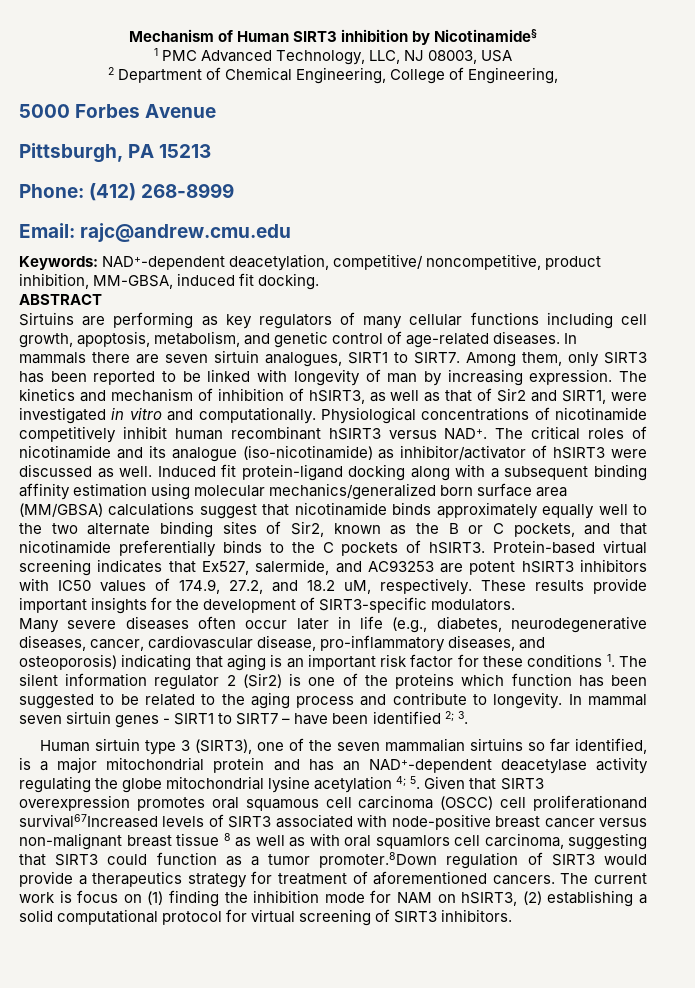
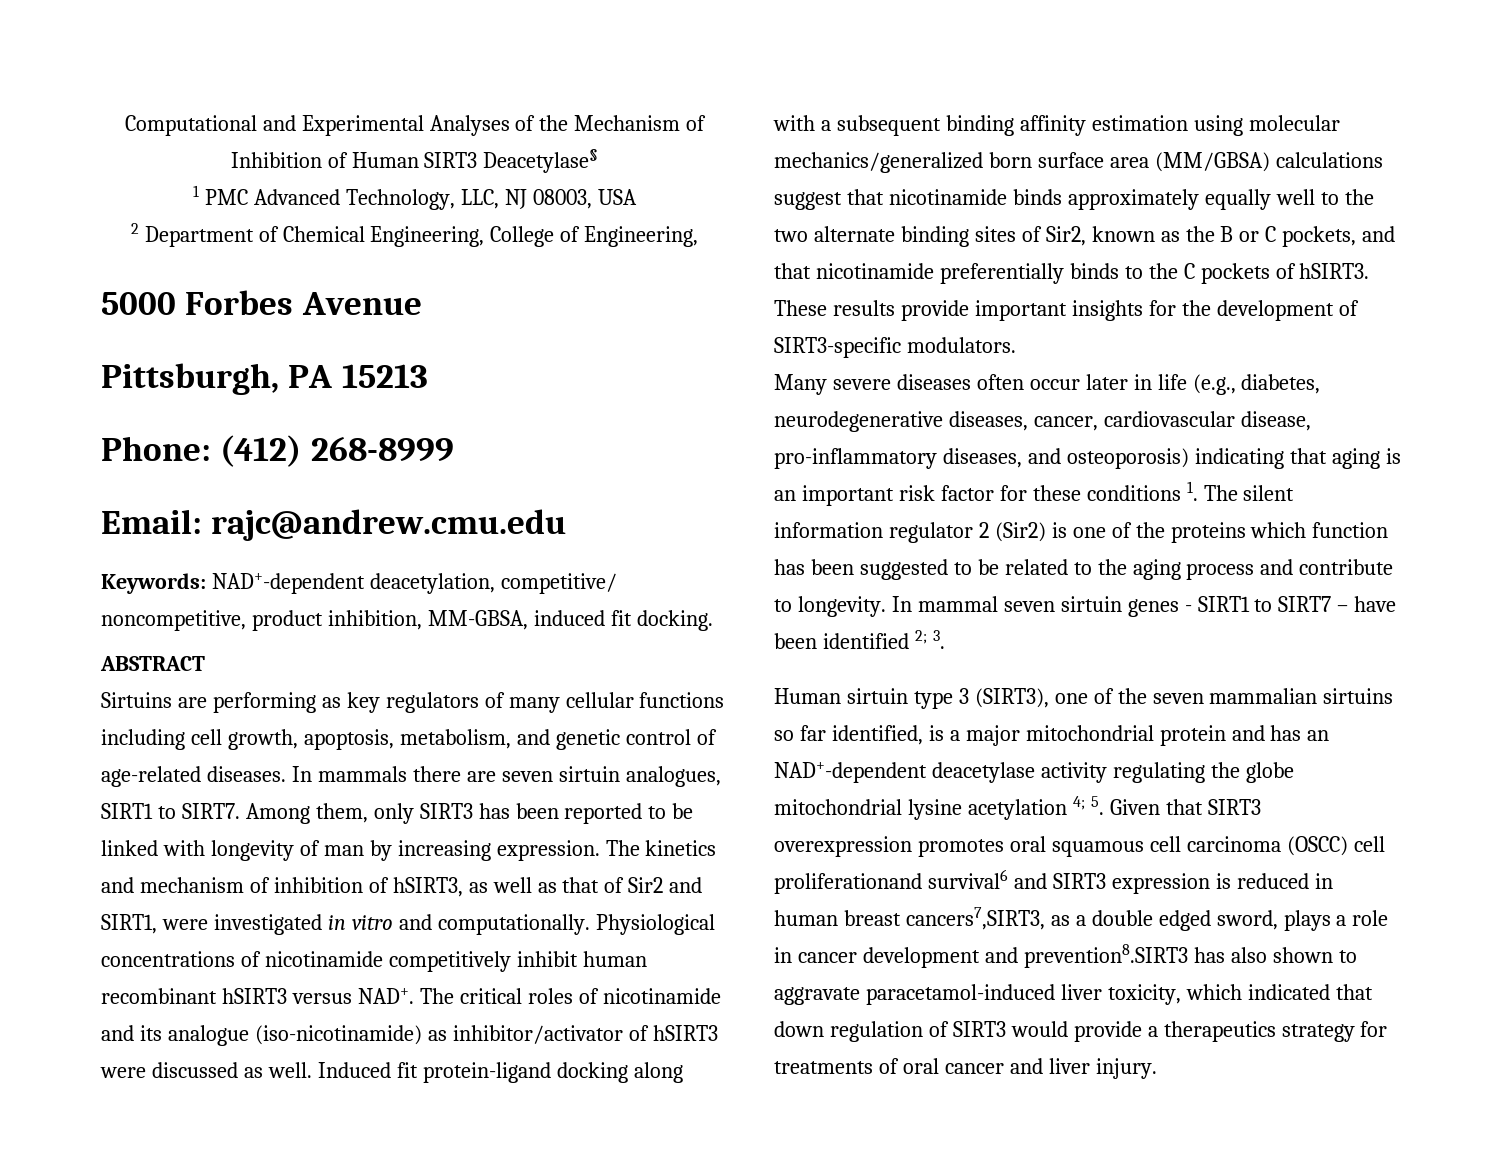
- Mechanism of Human SIRT3 inhibition by Nicotinamide§
+ Computational and Experimental Analyses of the Mechanism of Inhibition of Human SIRT3 Deacetylase§
- Protein-based virtual screening indicates that Ex527, salermide, and AC93253 are potent hSIRT3 inhibitors with IC50 values of 174.9, 27.2, and 18.2 uM, respectively.
- Human sirtuin type 3 (SIRT3), one of the seven mammalian sirtuins so far identified, is a major mitochondrial protein and has an NAD+-dependent deacetylase activity regulating the globe mitochondrial lysine acetylation 4; 5. Given that SIRT3 overexpression promotes oral squamous cell carcinoma (OSCC) cell proliferationand survival67Increased levels of SIRT3 associated with node-positive breast cancer versus non-malignant breast tissue 8 as well as with oral squamlors cell carcinoma, suggesting that SIRT3 could function as a tumor promoter.8Down regulation of SIRT3 would provide a therapeutics strategy for treatment of aforementioned cancers. The current work is focus on (1) finding the inhibition mode for NAM on hSIRT3, (2) establishing a solid computational protocol for virtual screening of SIRT3 inhibitors.
+ Human sirtuin type 3 (SIRT3), one of the seven mammalian sirtuins so far identified, is a major mitochondrial protein and has an NAD+-dependent deacetylase activity regulating the globe mitochondrial lysine acetylation 4; 5. Given that SIRT3 overexpression promotes oral squamous cell carcinoma (OSCC) cell proliferationand survival6 and SIRT3 expression is reduced in human breast cancers7,SIRT3, as a double edged sword, plays a role in cancer development and prevention8.SIRT3 has also shown to aggravate paracetamol-induced liver toxicity, which indicated that down regulation of SIRT3 would provide a therapeutics strategy for treatments of oral cancer and liver injury.

